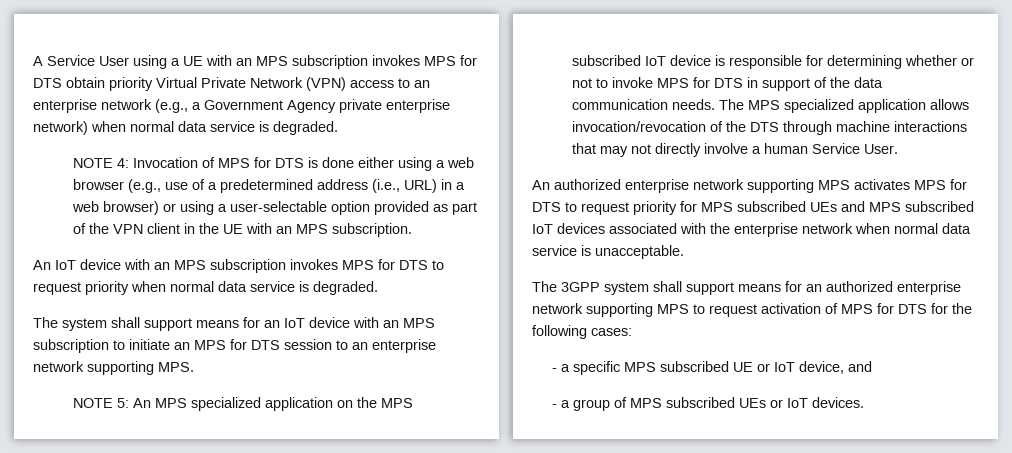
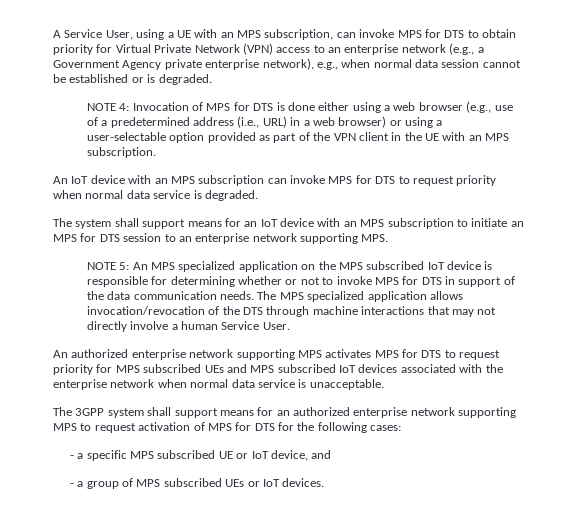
- A Service User using a UE with an MPS subscription invokes MPS for DTS obtain priority Virtual Private Network (VPN) access to an enterprise network (e.g., a Government Agency private enterprise network) when normal data service is degraded.
+ A Service User, using a UE with an MPS subscription, can invoke MPS for DTS to obtain priority for Virtual Private Network (VPN) access to an enterprise network (e.g., a Government Agency private enterprise network), e.g., when normal data session cannot be established or is degraded.
- An IoT device with an MPS subscription invokes MPS for DTS to request priority when normal data service is degraded.
+ An IoT device with an MPS subscription can invoke MPS for DTS to request priority when normal data service is degraded.

